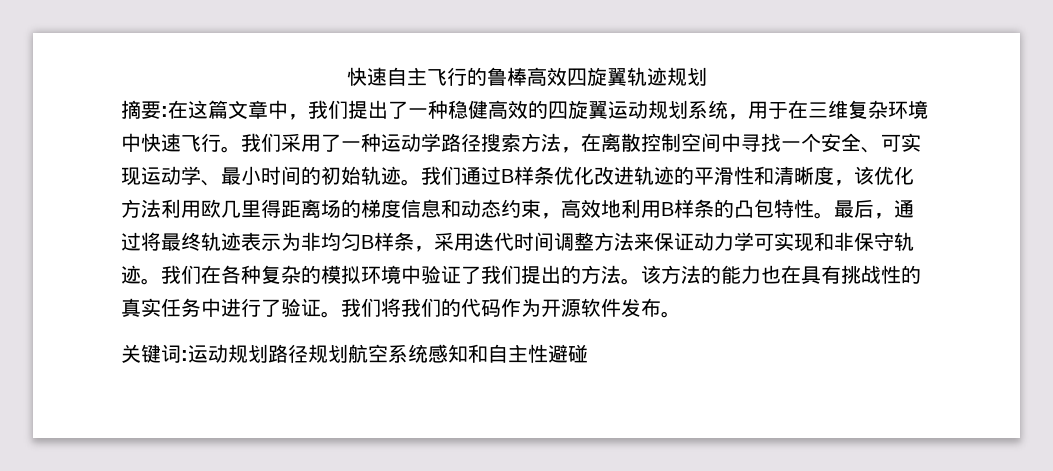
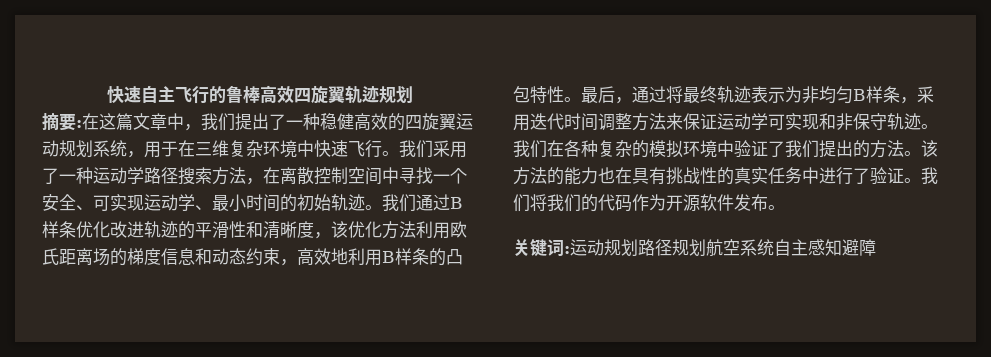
- 我们通过B样条优化改进轨迹的平滑性和清晰度，该优化方法利用欧几里得距离场的梯度信息和动态约束，高效地利用B样条的凸包特性。
+ 我们通过B样条优化改进轨迹的平滑性和清晰度，该优化方法利用欧氏距离场的梯度信息和动态约束，高效地利用B样条的凸包特性。
- 最后，通过将最终轨迹表示为非均匀B样条，采用迭代时间调整方法来保证动力学可实现和非保守轨迹。
+ 最后，通过将最终轨迹表示为非均匀B样条，采用迭代时间调整方法来保证运动学可实现和非保守轨迹。
- 关键词:运动规划路径规划航空系统感知和自主性避碰
+ 关键词:运动规划路径规划航空系统自主感知避障

